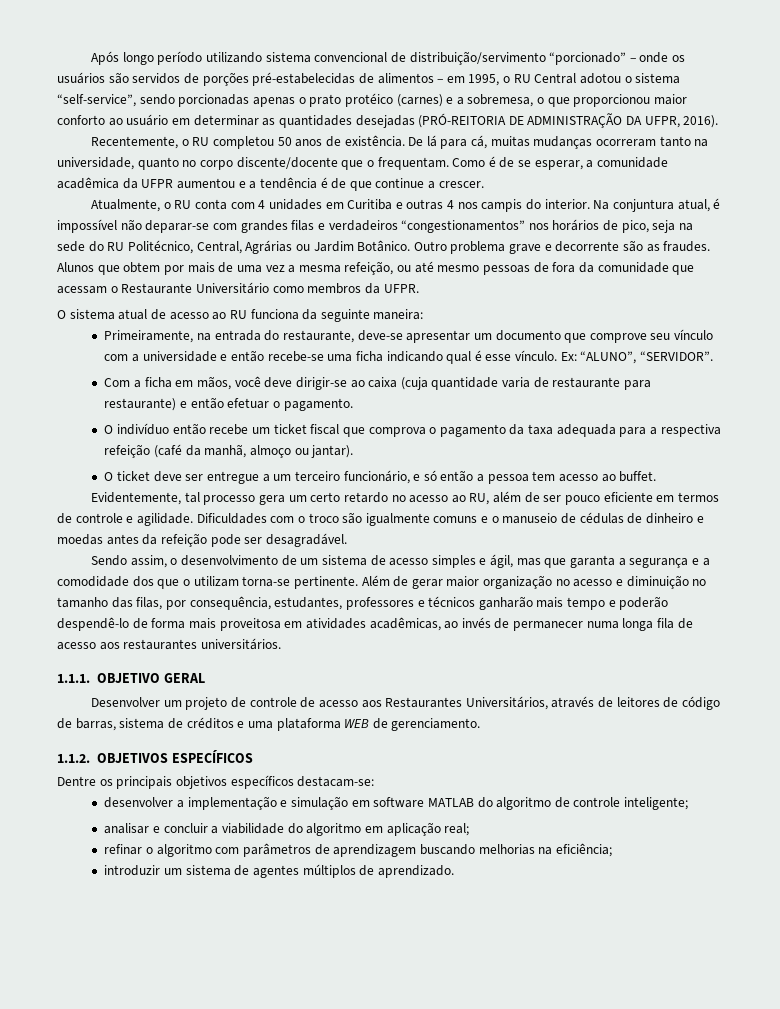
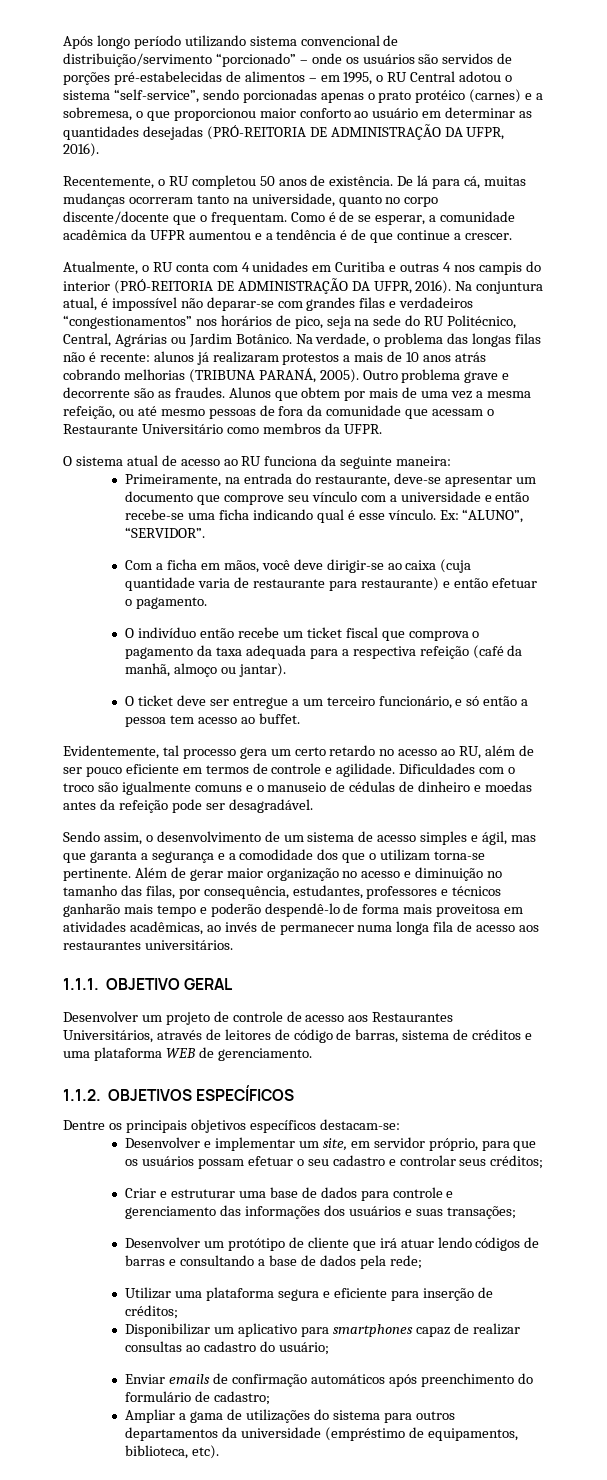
- Atualmente, o RU conta com 4 unidades em Curitiba e outras 4 nos campis do interior.
+ Atualmente, o RU conta com 4 unidades em Curitiba e outras 4 nos campis do interior (PRÓ-REITORIA DE ADMINISTRAÇÃO DA UFPR, 2016).
+ Na verdade, o problema das longas filas não é recente: alunos já realizaram protestos a mais de 10 anos atrás cobrando melhorias (TRIBUNA PARANÁ, 2005).
- desenvolver a implementação e simulação em software MATLAB do algoritmo de controle inteligente;
- analisar e concluir a viabilidade do algoritmo em aplicação real;
- refinar o algoritmo com parâmetros de aprendizagem buscando melhorias na eficiência;
- introduzir um sistema de agentes múltiplos de aprendizado.
+ Desenvolver e implementar um site, em servidor próprio, para que os usuários possam efetuar o seu cadastro e controlar seus créditos;
+ Criar e estruturar uma base de dados para controle e gerenciamento das informações dos usuários e suas transações;
+ Desenvolver um protótipo de cliente que irá atuar lendo códigos de barras e consultando a base de dados pela rede;
+ Utilizar uma plataforma segura e eficiente para inserção de créditos;
+ Disponibilizar um aplicativo para smartphones capaz de realizar consultas ao cadastro do usuário;
+ Enviar emails de confirmação automáticos após preenchimento do formulário de cadastro;
+ Ampliar a gama de utilizações do sistema para outros departamentos da universidade (empréstimo de equipamentos, biblioteca, etc).

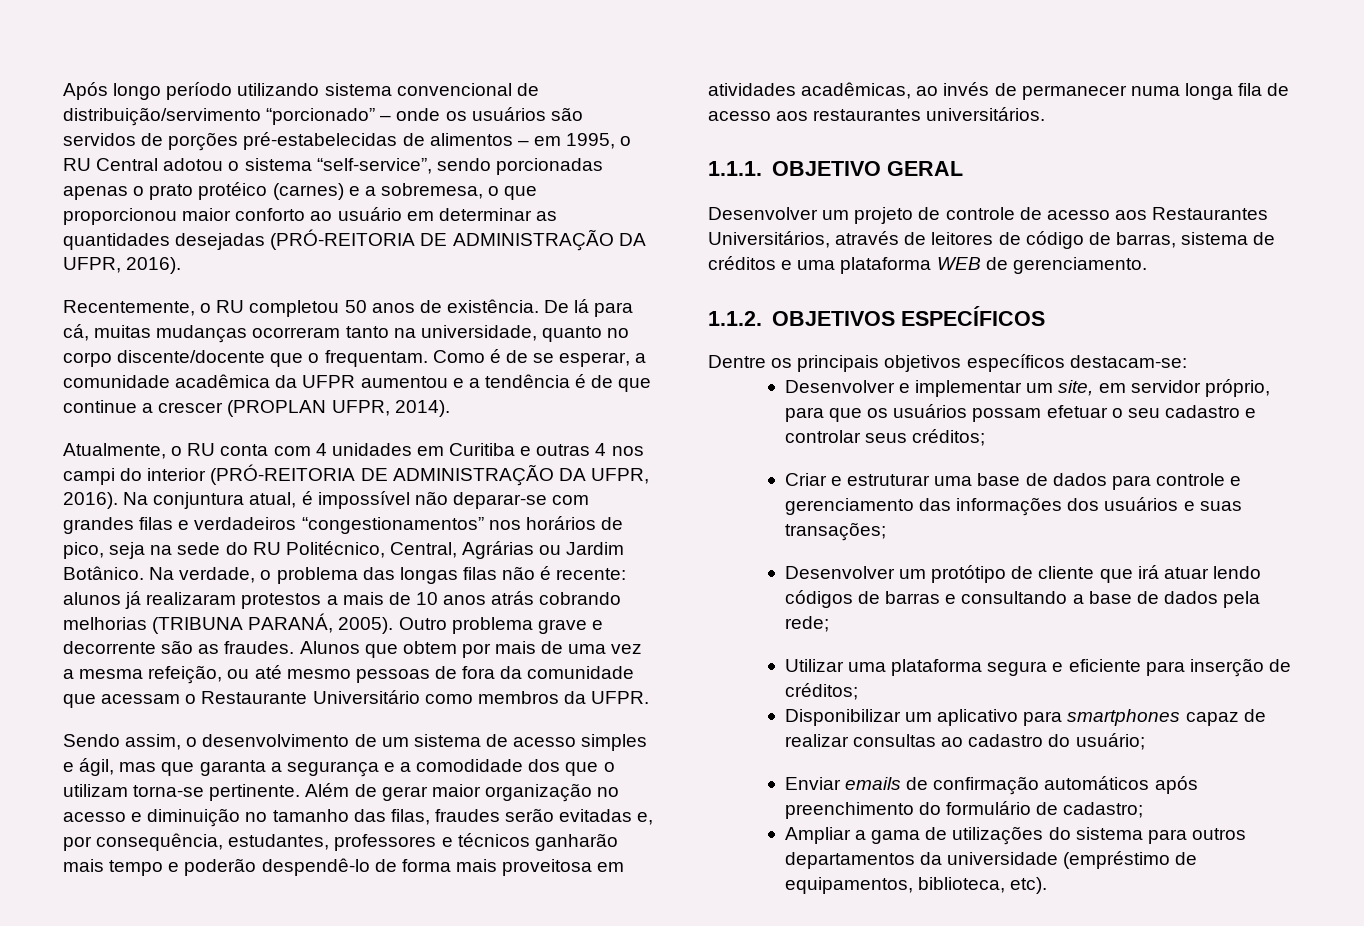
- Como é de se esperar, a comunidade acadêmica da UFPR aumentou e a tendência é de que continue a crescer.
+ Como é de se esperar, a comunidade acadêmica da UFPR aumentou e a tendência é de que continue a crescer (PROPLAN UFPR, 2014).
- Atualmente, o RU conta com 4 unidades em Curitiba e outras 4 nos campis do interior (PRÓ-REITORIA DE ADMINISTRAÇÃO DA UFPR, 2016).
+ Atualmente, o RU conta com 4 unidades em Curitiba e outras 4 nos campi do interior (PRÓ-REITORIA DE ADMINISTRAÇÃO DA UFPR, 2016).
- O sistema atual de acesso ao RU funciona da seguinte maneira:
- Primeiramente, na entrada do restaurante, deve-se apresentar um documento que comprove seu vínculo com a universidade e então recebe-se uma ficha indicando qual é esse vínculo. Ex: “ALUNO”, “SERVIDOR”.
- Com a ficha em mãos, você deve dirigir-se ao caixa (cuja quantidade varia de restaurante para restaurante) e então efetuar o pagamento.
- O indivíduo então recebe um ticket fiscal que comprova o pagamento da taxa adequada para a respectiva refeição (café da manhã, almoço ou jantar).
- O ticket deve ser entregue a um terceiro funcionário, e só então a pessoa tem acesso ao buffet.
- Evidentemente, tal processo gera um certo retardo no acesso ao RU, além de ser pouco eficiente em termos de controle e agilidade. Dificuldades com o troco são igualmente comuns e o manuseio de cédulas de dinheiro e moedas antes da refeição pode ser desagradável.
- Além de gerar maior organização no acesso e diminuição no tamanho das filas, por consequência, estudantes, professores e técnicos ganharão mais tempo e poderão despendê-lo de forma mais proveitosa em atividades acadêmicas, ao invés de permanecer numa longa fila de acesso aos restaurantes universitários.
+ Além de gerar maior organização no acesso e diminuição no tamanho das filas, fraudes serão evitadas e, por consequência, estudantes, professores e técnicos ganharão mais tempo e poderão despendê-lo de forma mais proveitosa em atividades acadêmicas, ao invés de permanecer numa longa fila de acesso aos restaurantes universitários.

